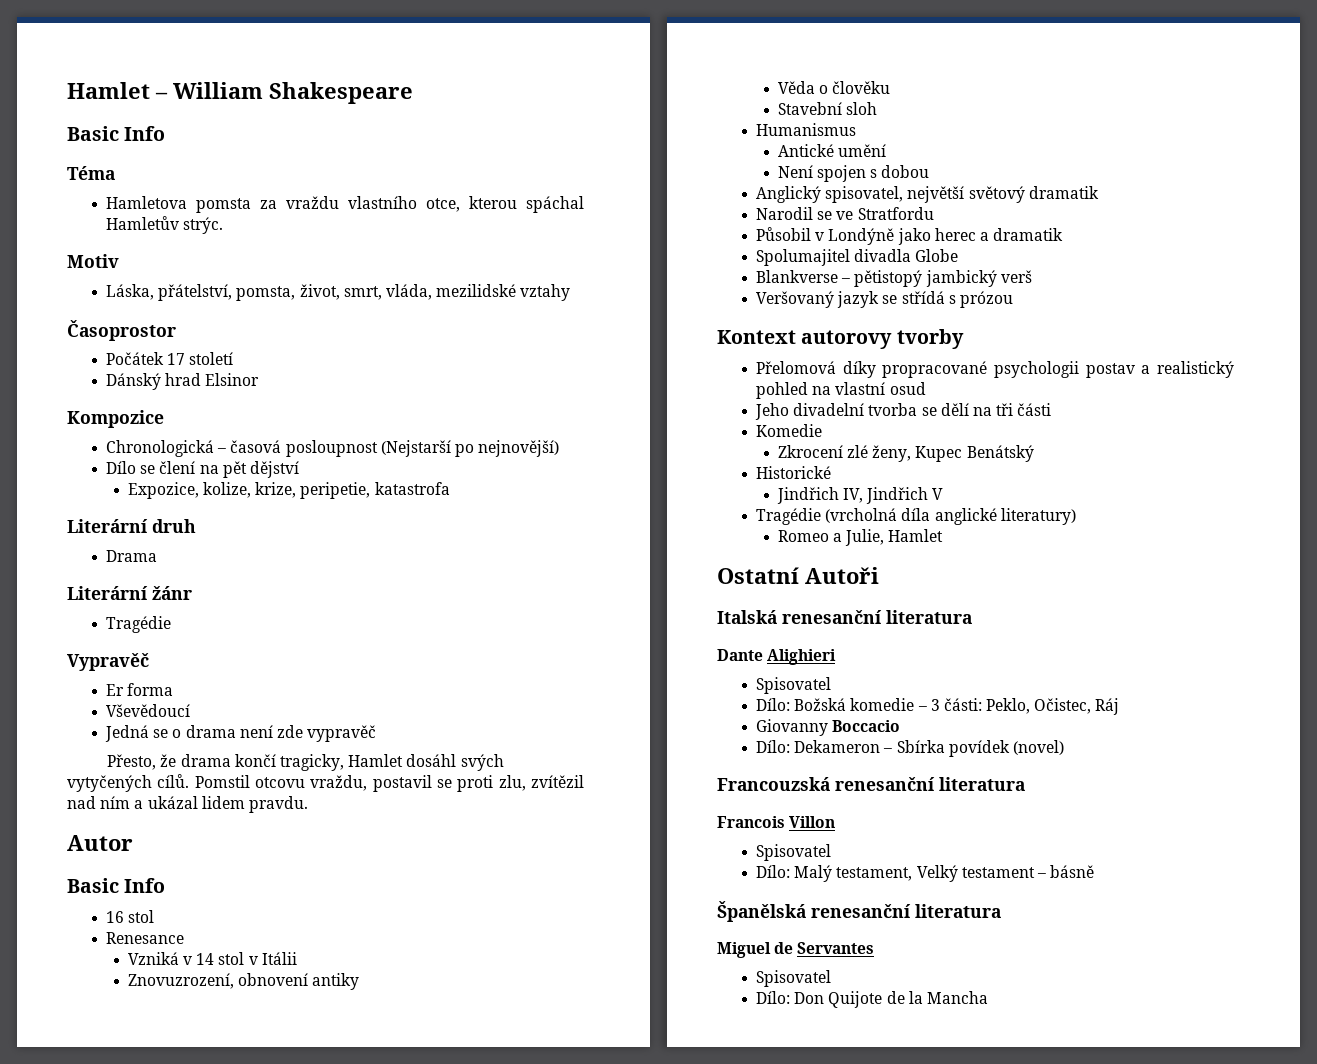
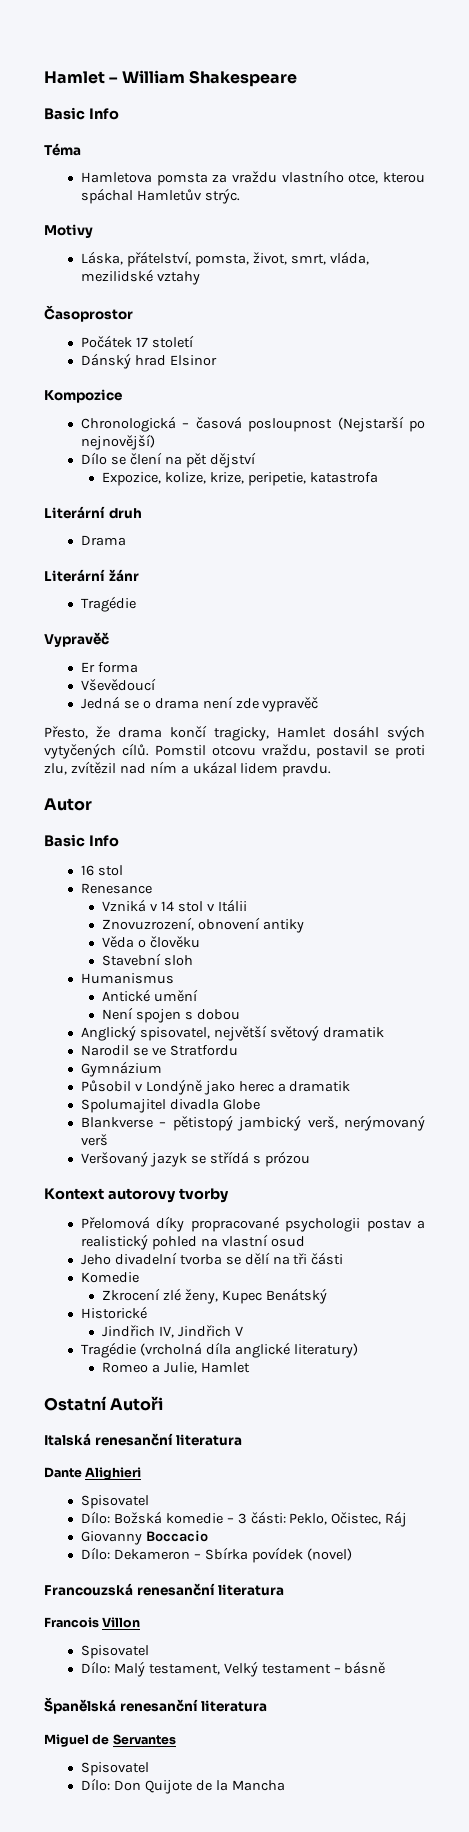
- Motiv
+ Motivy
+ Gymnázium
- Blankverse – pětistopý jambický verš
+ Blankverse – pětistopý jambický verš, nerýmovaný verš

